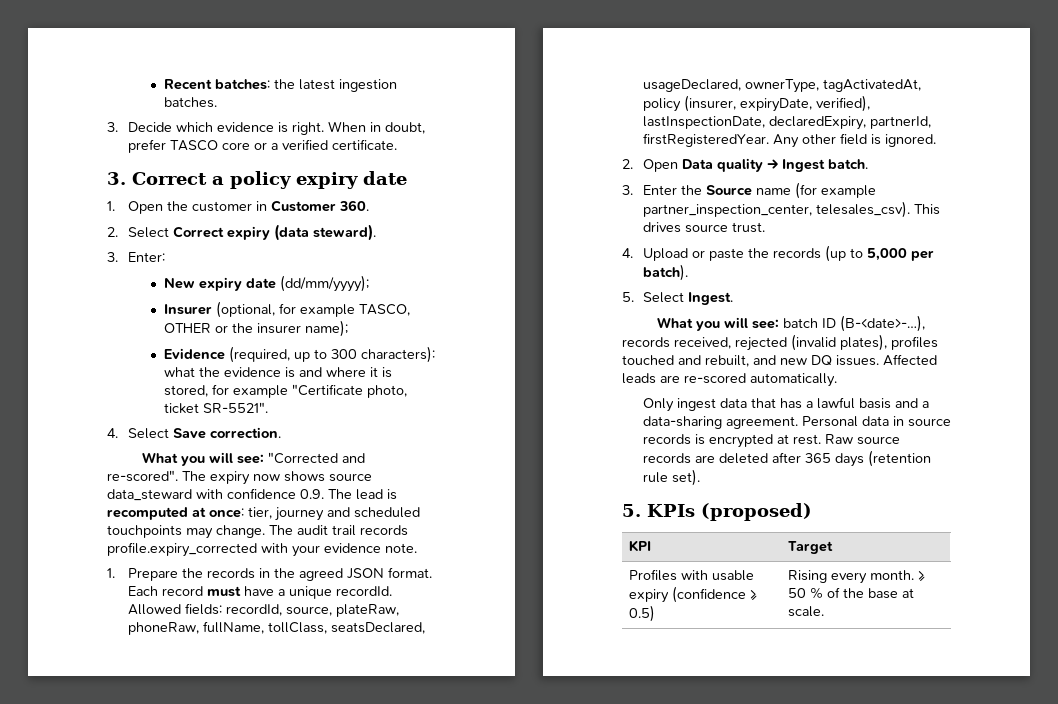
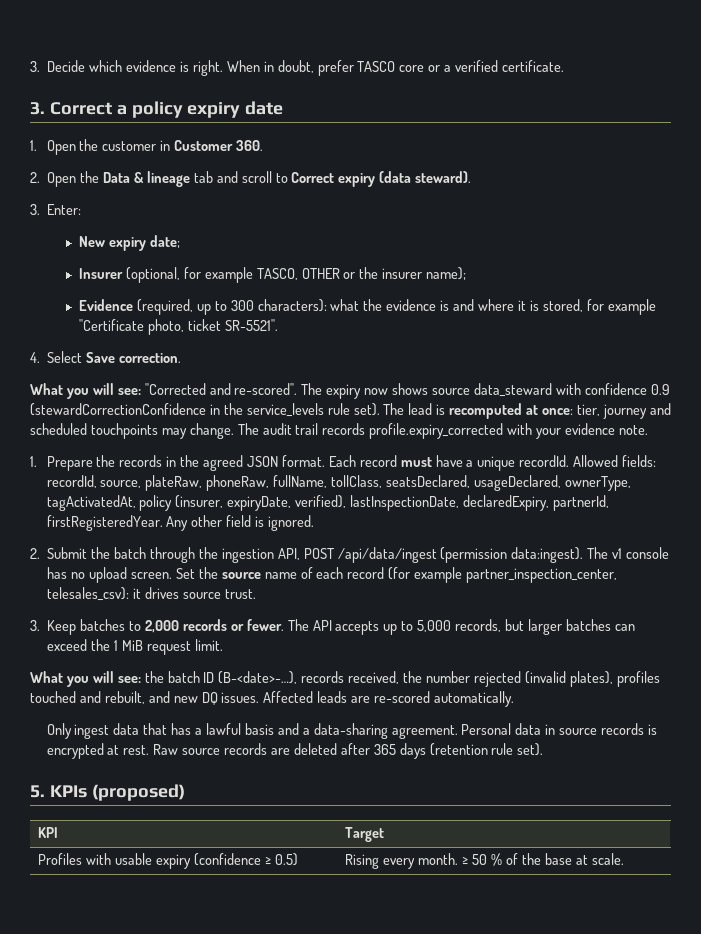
- Recent batches: the latest ingestion batches.
- 2. Select Correct expiry (data steward).
+ 2. Open the Data & lineage tab and scroll to Correct expiry (data steward).
- New expiry date (dd/mm/yyyy);
+ New expiry date;
- The expiry now shows source data_steward with confidence 0.9. The lead is recomputed at once: tier, journey and scheduled touchpoints may change.
+ The expiry now shows source data_steward with confidence 0.9 (stewardCorrectionConfidence in the service_levels rule set). The lead is recomputed at once: tier, journey and scheduled touchpoints may change.
- 2. Open Data quality → Ingest batch.
- 3. Enter the Source name (for example partner_inspection_center, telesales_csv). This drives source trust.
+ 2. Submit the batch through the ingestion API, POST /api/data/ingest (permission data:ingest). The v1 console has no upload screen. Set the source name of each record (for example partner_inspection_center, telesales_csv): it drives source trust.
- 4. Upload or paste the records (up to 5,000 per batch).
- 5. Select Ingest.
- What you will see: batch ID (B-<date>-…), records received, rejected (invalid plates), profiles touched and rebuilt, and new DQ issues.
+ 3. Keep batches to 2,000 records or fewer. The API accepts up to 5,000 records, but larger batches can exceed the 1 MiB request limit.
+ What you will see: the batch ID (B-<date>-…), records received, the number rejected (invalid plates), profiles touched and rebuilt, and new DQ issues.

